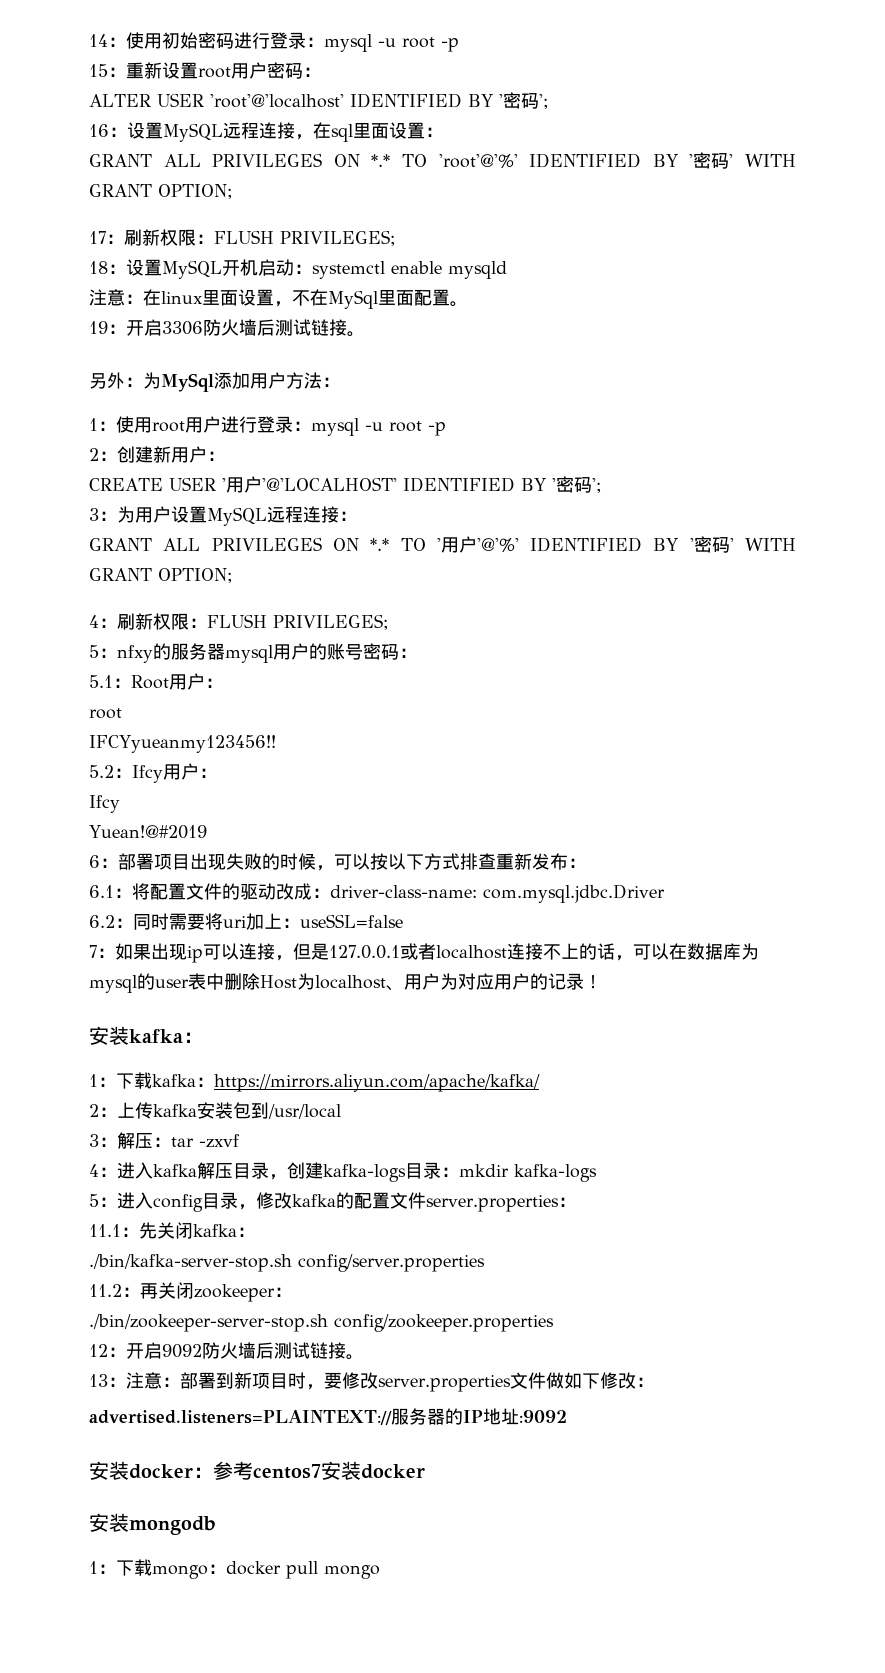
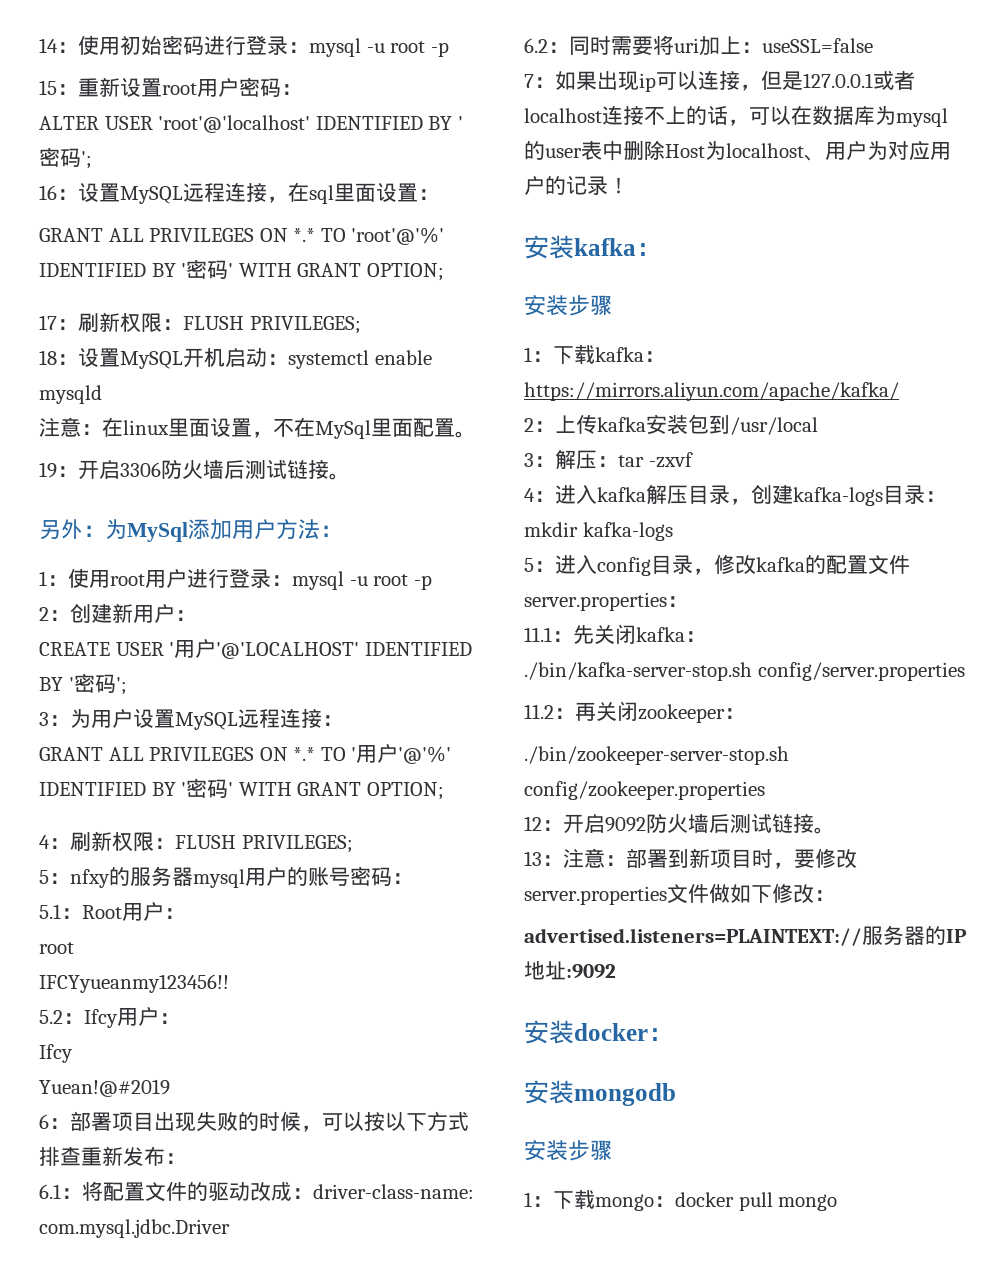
  安装kafka：
+ 安装步骤
- 安装docker：参考centos7安装docker
+ 安装docker：
  安装mongodb
+ 安装步骤

